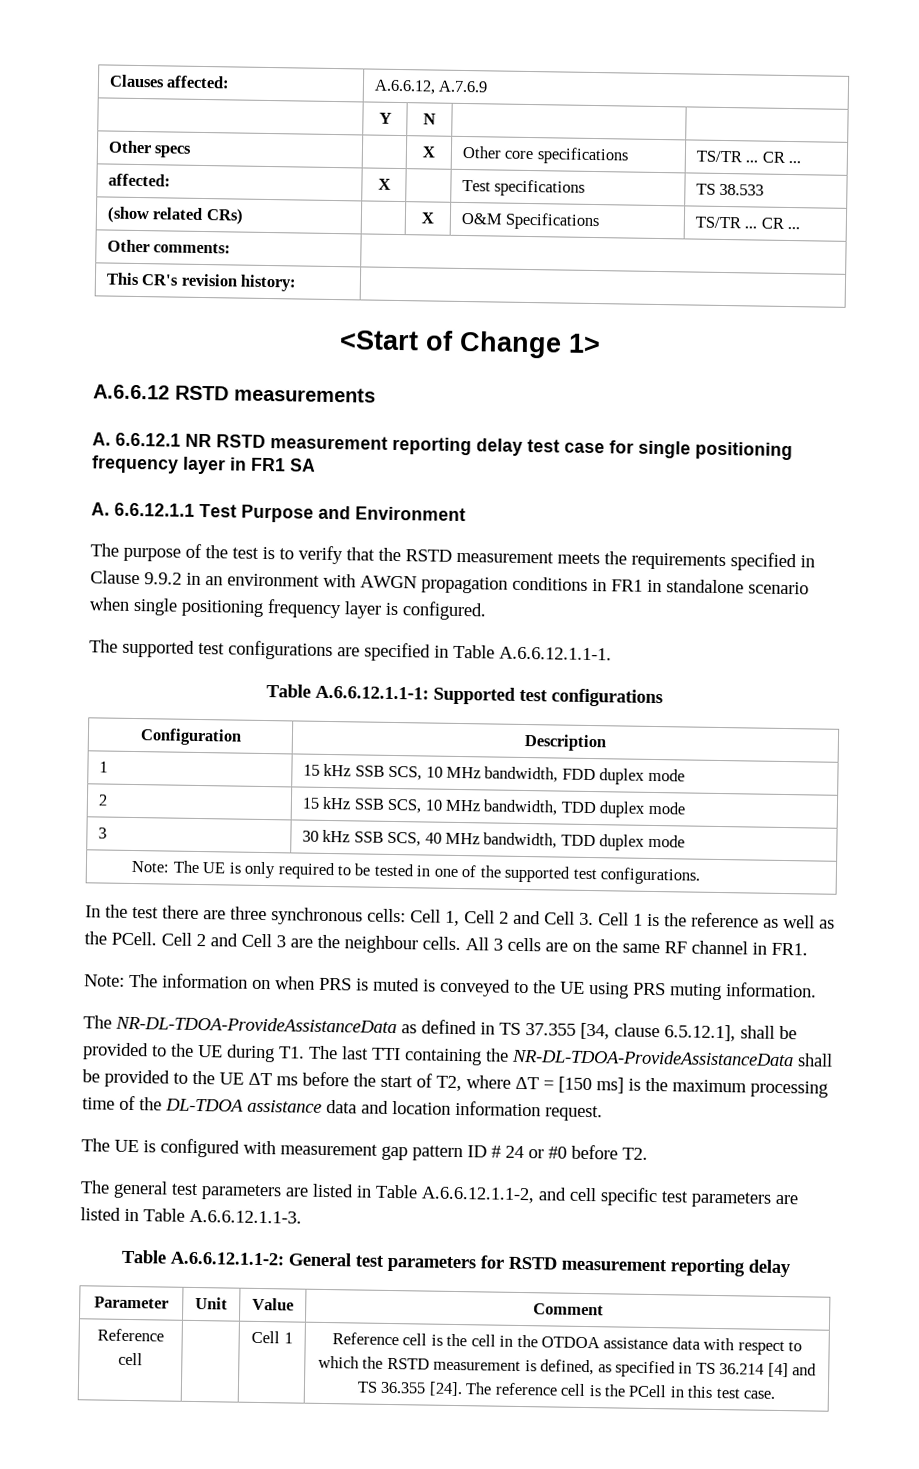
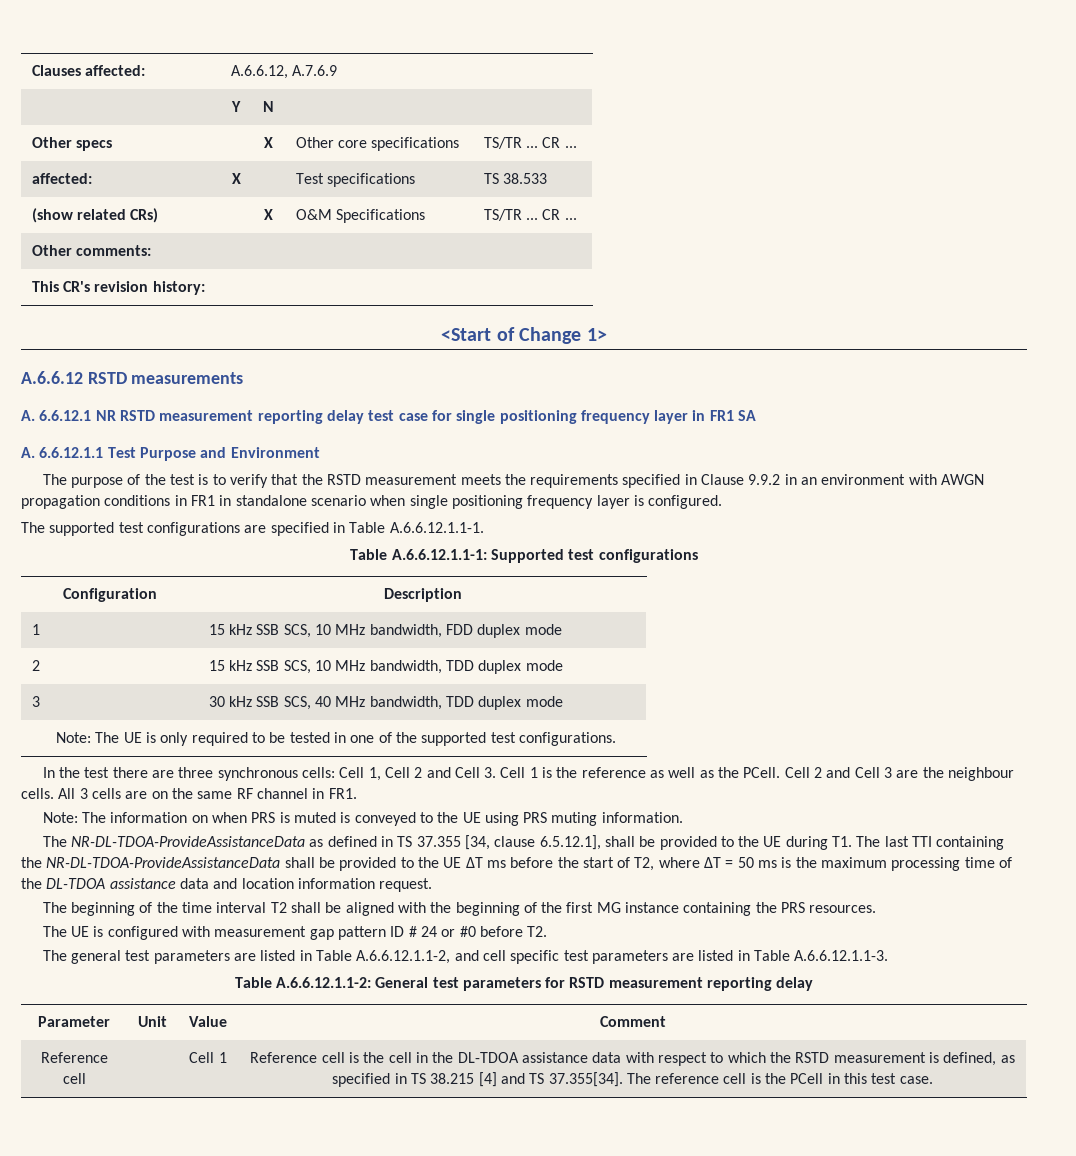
- The NR-DL-TDOA-ProvideAssistanceData as defined in TS 37.355 [34, clause 6.5.12.1], shall be provided to the UE during T1. The last TTI containing the NR-DL-TDOA-ProvideAssistanceData shall be provided to the UE ΔT ms before the start of T2, where ΔT = [150 ms] is the maximum processing time of the DL-TDOA assistance data and location information request.
+ The NR-DL-TDOA-ProvideAssistanceData as defined in TS 37.355 [34, clause 6.5.12.1], shall be provided to the UE during T1. The last TTI containing the NR-DL-TDOA-ProvideAssistanceData shall be provided to the UE ΔT ms before the start of T2, where ΔT = 50 ms is the maximum processing time of the DL-TDOA assistance data and location information request.
+ The beginning of the time interval T2 shall be aligned with the beginning of the first MG instance containing the PRS resources.
- Reference cell is the cell in the OTDOA assistance data with respect to which the RSTD measurement is defined, as specified in TS 36.214 [4] and TS 36.355 [24]. The reference cell is the PCell in this test case.
+ Reference cell is the cell in the DL-TDOA assistance data with respect to which the RSTD measurement is defined, as specified in TS 38.215 [4] and TS 37.355[34]. The reference cell is the PCell in this test case.

